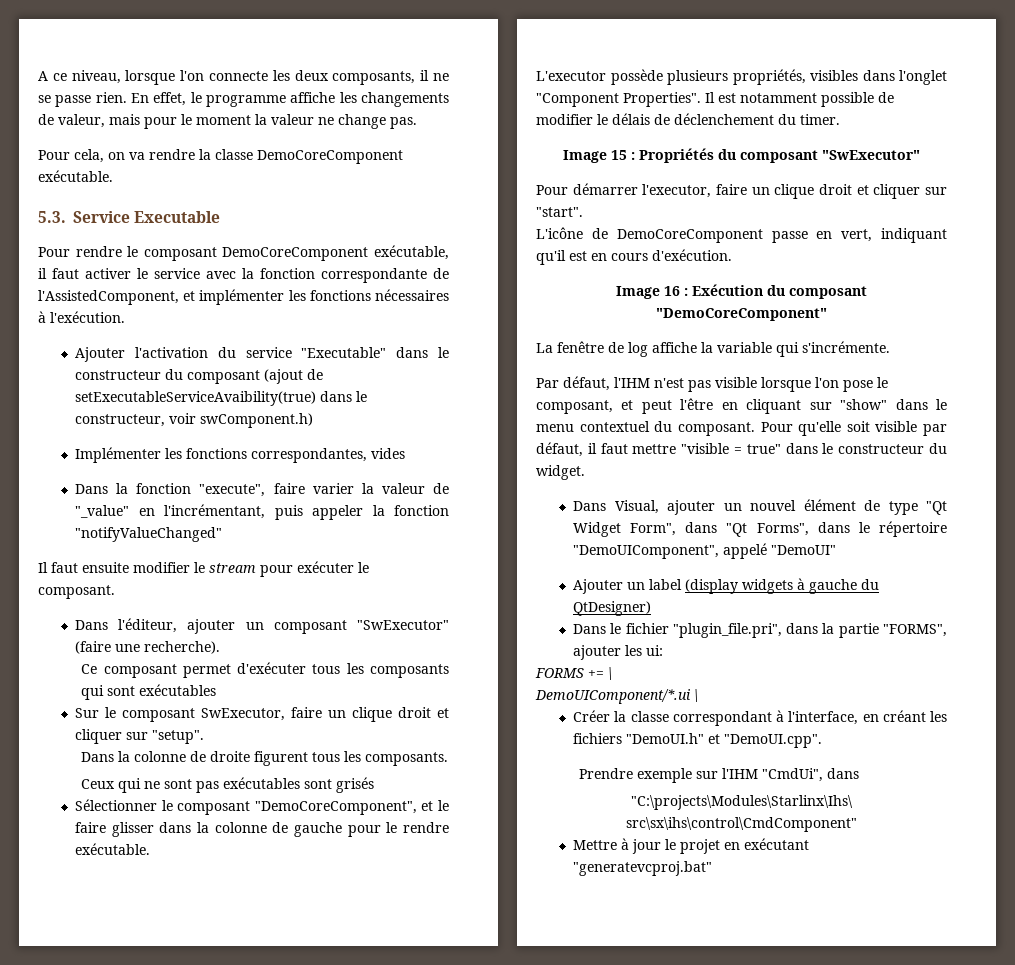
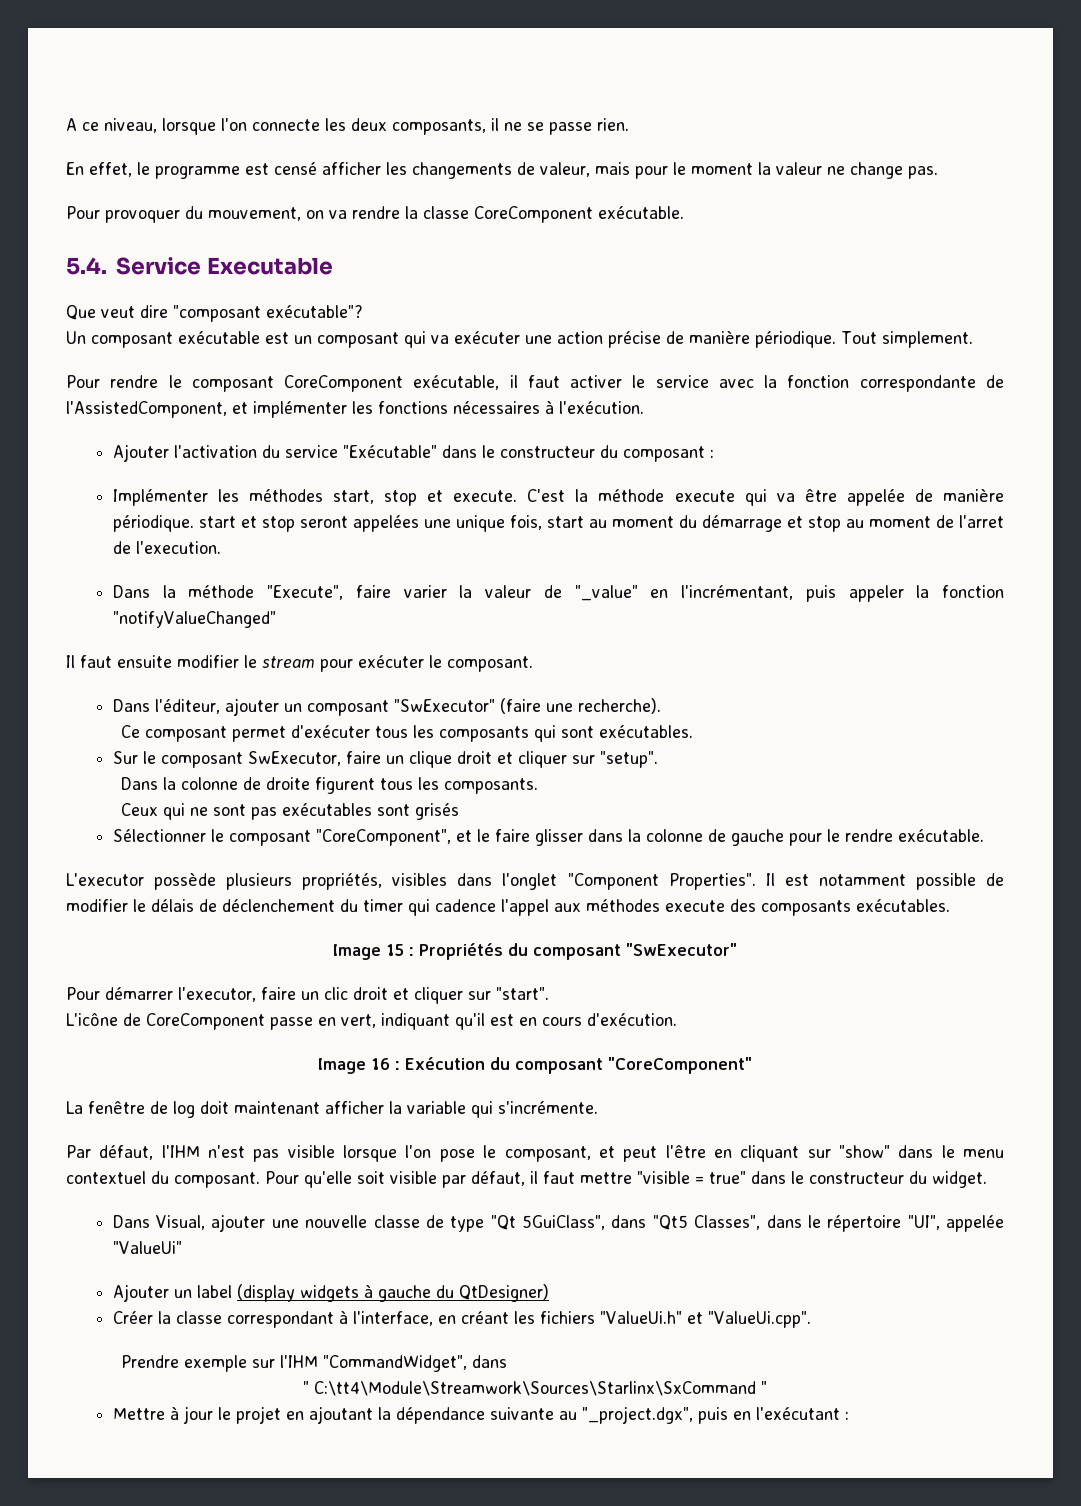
- A ce niveau, lorsque l'on connecte les deux composants, il ne se passe rien. En effet, le programme affiche les changements de valeur, mais pour le moment la valeur ne change pas.
+ A ce niveau, lorsque l'on connecte les deux composants, il ne se passe rien.
+ En effet, le programme est censé afficher les changements de valeur, mais pour le moment la valeur ne change pas.
- Pour cela, on va rendre la classe DemoCoreComponent exécutable.
- 5.3. Service Executable
+ Pour provoquer du mouvement, on va rendre la classe CoreComponent exécutable.
+ 5.4. Service Executable
+ Que veut dire "composant exécutable"?
+ Un composant exécutable est un composant qui va exécuter une action précise de manière périodique. Tout simplement.
- Pour rendre le composant DemoCoreComponent exécutable, il faut activer le service avec la fonction correspondante de l'AssistedComponent, et implémenter les fonctions nécessaires à l'exécution.
+ Pour rendre le composant CoreComponent exécutable, il faut activer le service avec la fonction correspondante de l'AssistedComponent, et implémenter les fonctions nécessaires à l'exécution.
- Ajouter l'activation du service "Executable" dans le constructeur du composant (ajout de setExecutableServiceAvaibility(true) dans le constructeur, voir swComponent.h)
- Implémenter les fonctions correspondantes, vides
- Dans la fonction "execute", faire varier la valeur de "_value" en l'incrémentant, puis appeler la fonction "notifyValueChanged"
+ Ajouter l'activation du service "Exécutable" dans le constructeur du composant :
+ Implémenter les méthodes start, stop et execute. C'est la méthode execute qui va être appelée de manière périodique. start et stop seront appelées une unique fois, start au moment du démarrage et stop au moment de l'arret de l'execution.
+ Dans la méthode "Execute", faire varier la valeur de "_value" en l'incrémentant, puis appeler la fonction "notifyValueChanged"
- Ce composant permet d'exécuter tous les composants qui sont exécutables
+ Ce composant permet d'exécuter tous les composants qui sont exécutables.
- Sélectionner le composant "DemoCoreComponent", et le faire glisser dans la colonne de gauche pour le rendre exécutable.
+ Sélectionner le composant "CoreComponent", et le faire glisser dans la colonne de gauche pour le rendre exécutable.
- Il est notamment possible de modifier le délais de déclenchement du timer.
+ Il est notamment possible de modifier le délais de déclenchement du timer qui cadence l'appel aux méthodes execute des composants exécutables.
- Pour démarrer l'executor, faire un clique droit et cliquer sur "start".
+ Pour démarrer l'executor, faire un clic droit et cliquer sur "start".
- L'icône de DemoCoreComponent passe en vert, indiquant qu'il est en cours d'exécution.
+ L'icône de CoreComponent passe en vert, indiquant qu'il est en cours d'exécution.
- Image 16 : Exécution du composant "DemoCoreComponent"
+ Image 16 : Exécution du composant "CoreComponent"
- La fenêtre de log affiche la variable qui s'incrémente.
+ La fenêtre de log doit maintenant afficher la variable qui s'incrémente.
- Dans Visual, ajouter un nouvel élément de type "Qt Widget Form", dans "Qt Forms", dans le répertoire "DemoUIComponent", appelé "DemoUI"
+ Dans Visual, ajouter une nouvelle classe de type "Qt 5GuiClass", dans "Qt5 Classes", dans le répertoire "UI", appelée "ValueUi"
- Dans le fichier "plugin_file.pri", dans la partie "FORMS", ajouter les ui:
- FORMS += \
- DemoUIComponent/*.ui \
- Créer la classe correspondant à l'interface, en créant les fichiers "DemoUI.h" et "DemoUI.cpp".
+ Créer la classe correspondant à l'interface, en créant les fichiers "ValueUi.h" et "ValueUi.cpp".
- Prendre exemple sur l'IHM "CmdUi", dans
+ Prendre exemple sur l'IHM "CommandWidget", dans
- "C:\projects\Modules\Starlinx\Ihs\ src\sx\ihs\control\CmdComponent"
+ " C:\tt4\Module\Streamwork\Sources\Starlinx\SxCommand "
- Mettre à jour le projet en exécutant "generatevcproj.bat"
+ Mettre à jour le projet en ajoutant la dépendance suivante au "_project.dgx", puis en l'exécutant :

